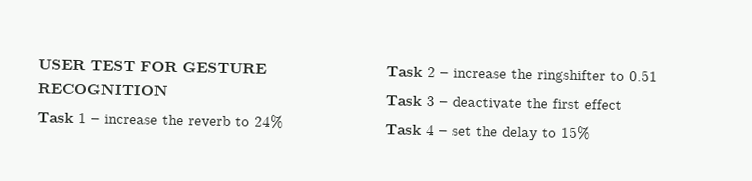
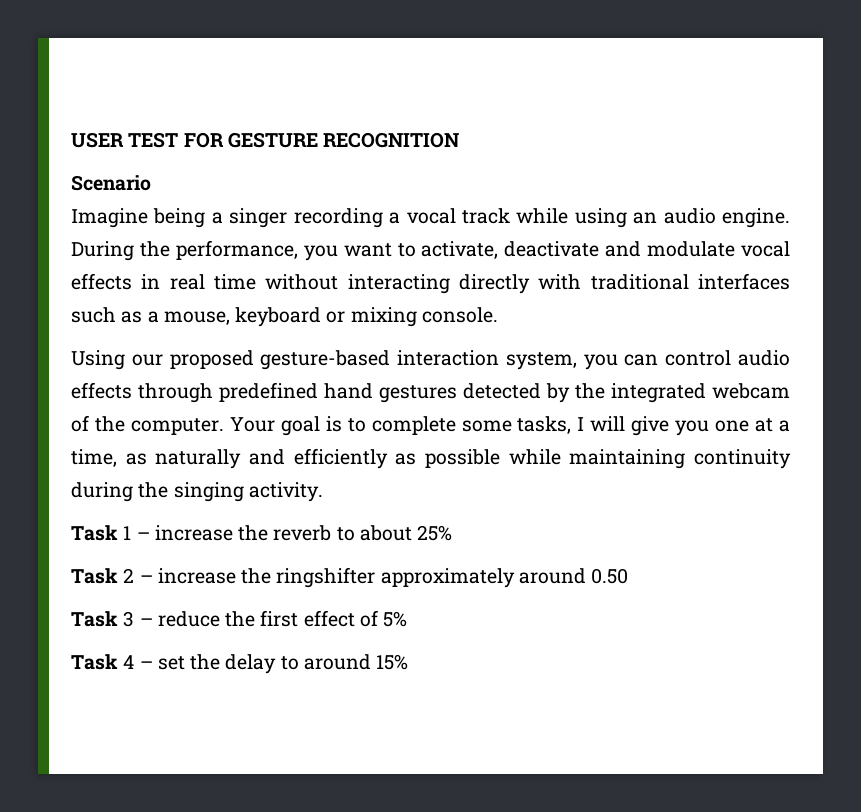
+ Scenario
+ Imagine being a singer recording a vocal track while using an audio engine. During the performance, you want to activate, deactivate and modulate vocal effects in real time without interacting directly with traditional interfaces such as a mouse, keyboard or mixing console.
+ Using our proposed gesture-based interaction system, you can control audio effects through predefined hand gestures detected by the integrated webcam of the computer. Your goal is to complete some tasks, I will give you one at a time, as naturally and efficiently as possible while maintaining continuity during the singing activity.
- Task 1 – increase the reverb to 24%
+ Task 1 – increase the reverb to about 25%
- Task 2 – increase the ringshifter to 0.51
+ Task 2 – increase the ringshifter approximately around 0.50
- Task 3 – deactivate the first effect
+ Task 3 – reduce the first effect of 5%
- Task 4 – set the delay to 15%
+ Task 4 – set the delay to around 15%

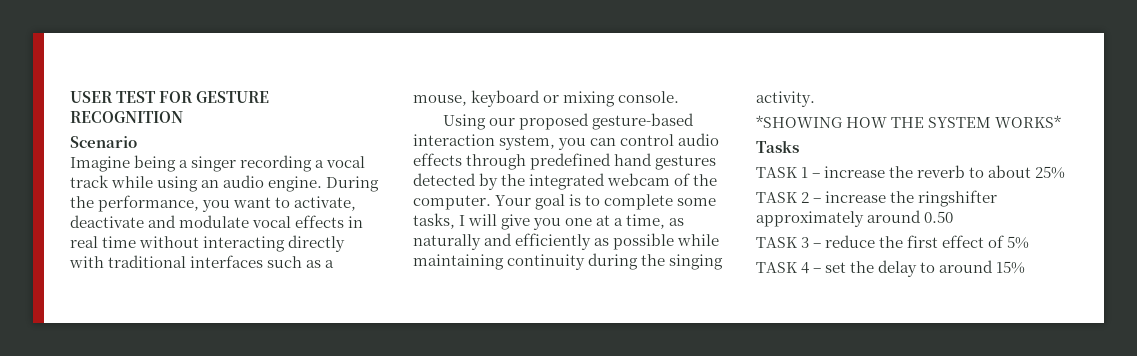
- Task 1 – increase the reverb to about 25%
+ *SHOWING HOW THE SYSTEM WORKS*
+ Tasks
+ TASK 1 – increase the reverb to about 25%
- Task 2 – increase the ringshifter approximately around 0.50
+ TASK 2 – increase the ringshifter approximately around 0.50
- Task 3 – reduce the first effect of 5%
+ TASK 3 – reduce the first effect of 5%
- Task 4 – set the delay to around 15%
+ TASK 4 – set the delay to around 15%

